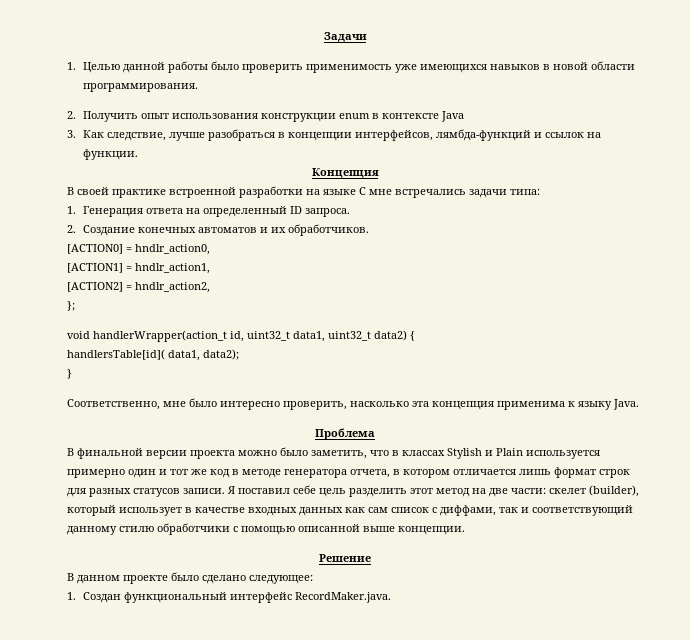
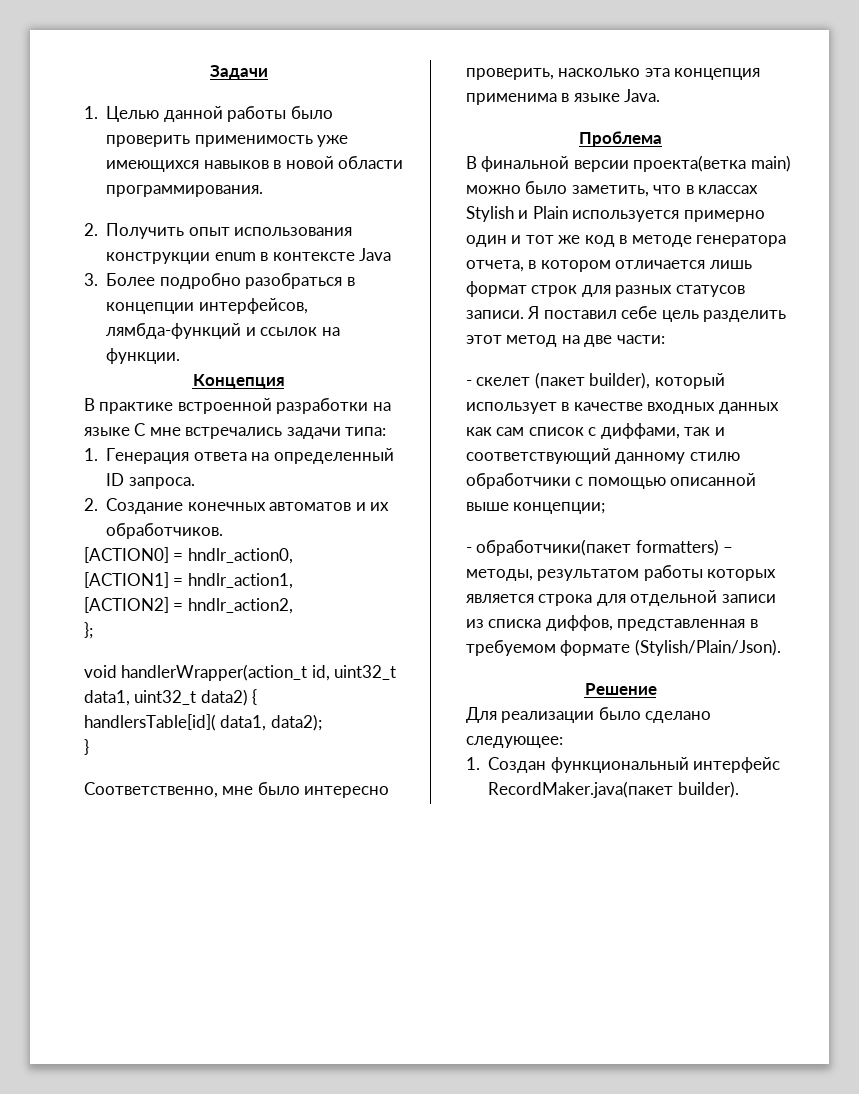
- 3. Как следствие, лучше разобраться в концепции интерфейсов, лямбда-функций и ссылок на функции.
+ 3. Более подробно разобраться в концепции интерфейсов, лямбда-функций и ссылок на функции.
- В своей практике встроенной разработки на языке C мне встречались задачи типа:
+ В практике встроенной разработки на языке C мне встречались задачи типа:
- Соответственно, мне было интересно проверить, насколько эта концепция применима к языку Java.
+ Соответственно, мне было интересно проверить, насколько эта концепция применима в языке Java.
- В финальной версии проекта можно было заметить, что в классах Stylish и Plain используется примерно один и тот же код в методе генератора отчета, в котором отличается лишь формат строк для разных статусов записи.
+ В финальной версии проекта(ветка main) можно было заметить, что в классах Stylish и Plain используется примерно один и тот же код в методе генератора отчета, в котором отличается лишь формат строк для разных статусов записи.
- Я поставил себе цель разделить этот метод на две части: скелет (builder), который использует в качестве входных данных как сам список с диффами, так и соответствующий данному стилю обработчики с помощью описанной выше концепции.
+ Я поставил себе цель разделить этот метод на две части:
+ - скелет (пакет builder), который использует в качестве входных данных как сам список с диффами, так и соответствующий данному стилю обработчики с помощью описанной выше концепции;
+ - обработчики(пакет formatters) – методы, результатом работы которых является строка для отдельной записи из списка диффов, представленная в требуемом формате (Stylish/Plain/Json).
  Решение
- В данном проекте было сделано следующее:
+ Для реализации было сделано следующее:
- 1. Создан функциональный интерфейс RecordMaker.java.
+ 1. Создан функциональный интерфейс RecordMaker.java(пакет builder).

